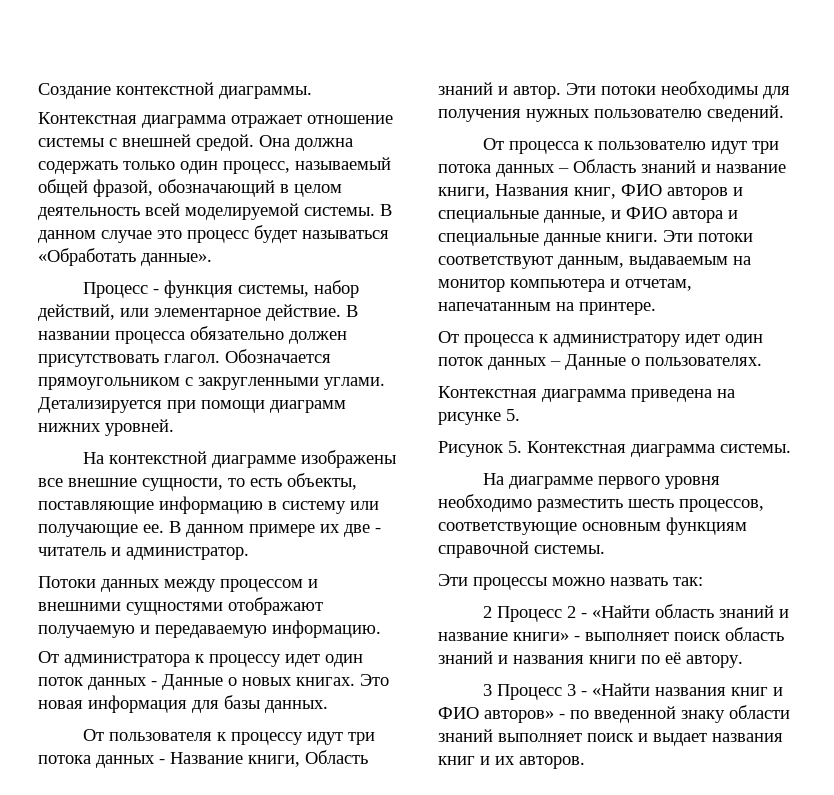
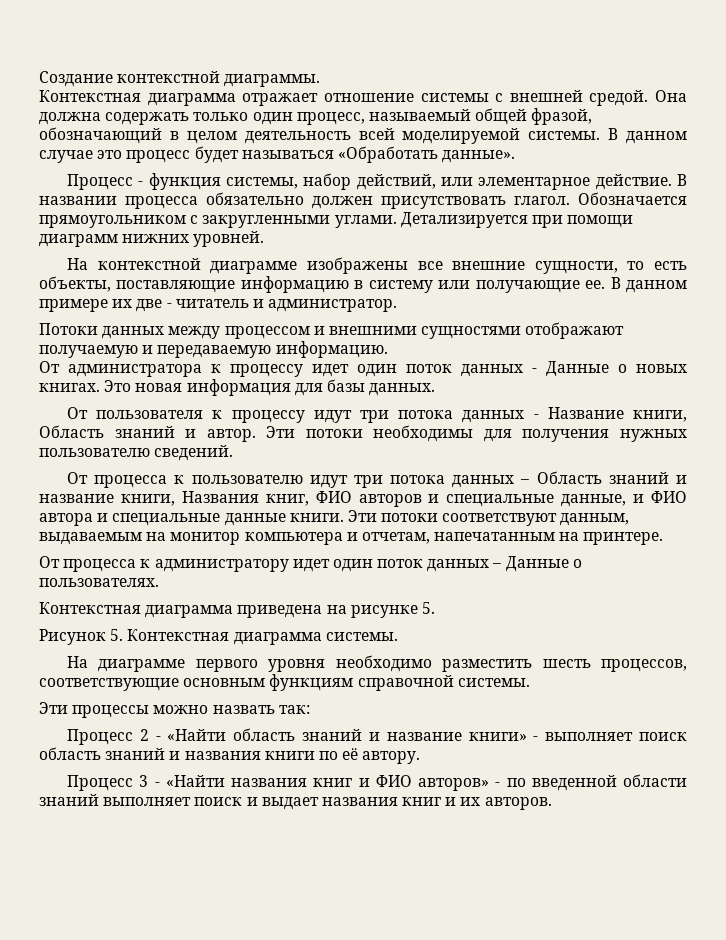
- 2 Процесс 2 - «Найти область знаний и название книги» - выполняет поиск область знаний и названия книги по её автору.
+ Процесс 2 - «Найти область знаний и название книги» - выполняет поиск область знаний и названия книги по её автору.
- 3 Процесс 3 - «Найти названия книг и ФИО авторов» - по введенной знаку области знаний выполняет поиск и выдает названия книг и их авторов.
+ Процесс 3 - «Найти названия книг и ФИО авторов» - по введенной области знаний выполняет поиск и выдает названия книг и их авторов.

